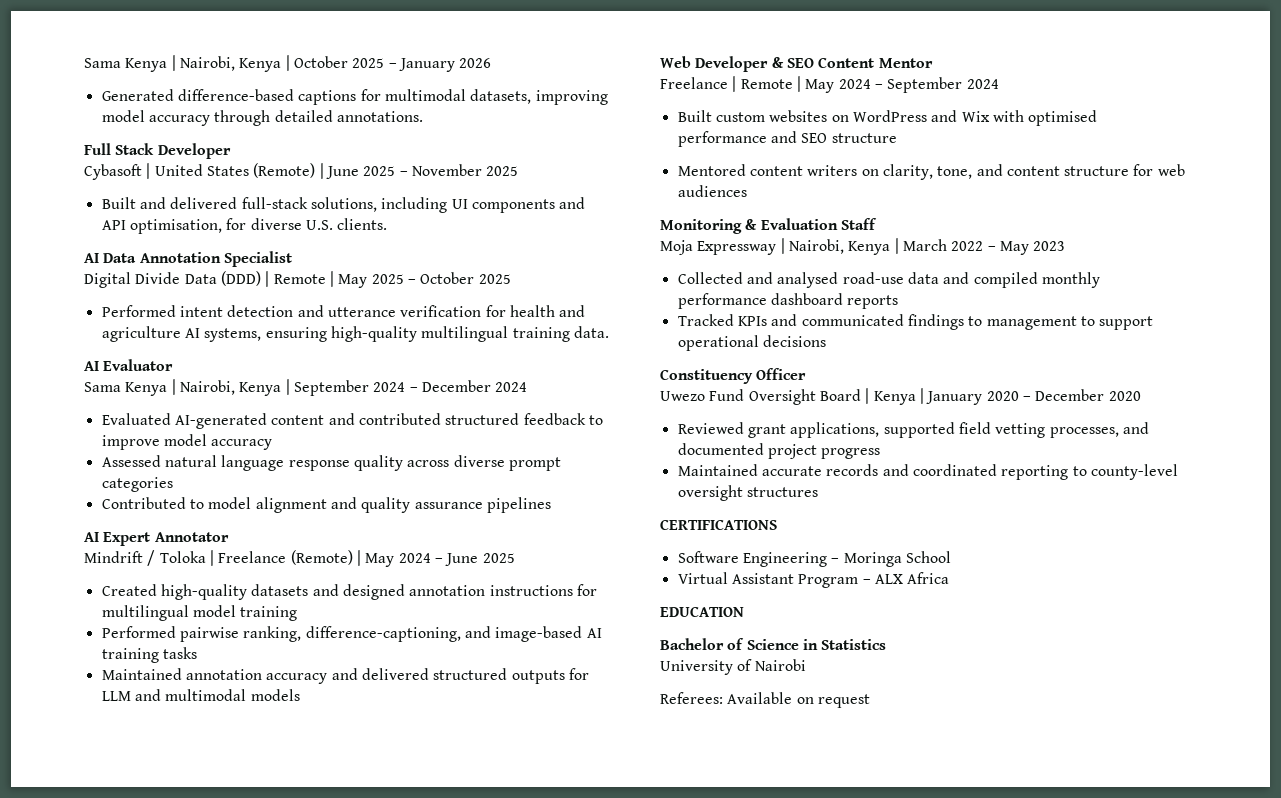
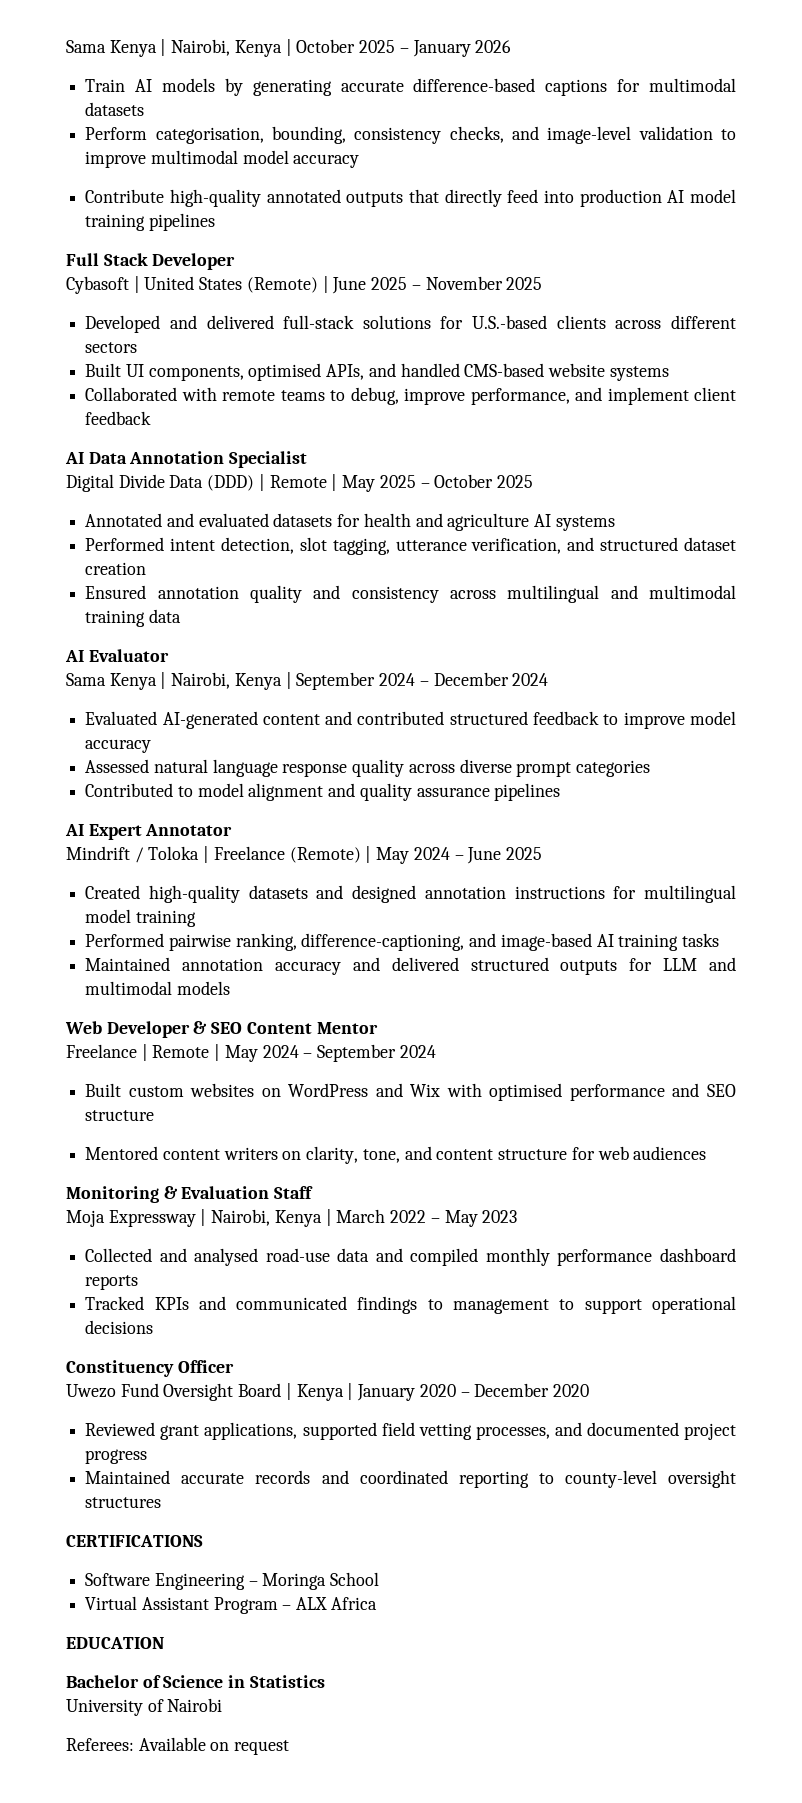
- Generated difference-based captions for multimodal datasets, improving model accuracy through detailed annotations.
+ Train AI models by generating accurate difference-based captions for multimodal datasets
+ Perform categorisation, bounding, consistency checks, and image-level validation to improve multimodal model accuracy
+ Contribute high-quality annotated outputs that directly feed into production AI model training pipelines
- Built and delivered full-stack solutions, including UI components and API optimisation, for diverse U.S. clients.
+ Developed and delivered full-stack solutions for U.S.-based clients across different sectors
+ Built UI components, optimised APIs, and handled CMS-based website systems
+ Collaborated with remote teams to debug, improve performance, and implement client feedback
- Performed intent detection and utterance verification for health and agriculture AI systems, ensuring high-quality multilingual training data.
+ Annotated and evaluated datasets for health and agriculture AI systems
+ Performed intent detection, slot tagging, utterance verification, and structured dataset creation
+ Ensured annotation quality and consistency across multilingual and multimodal training data

